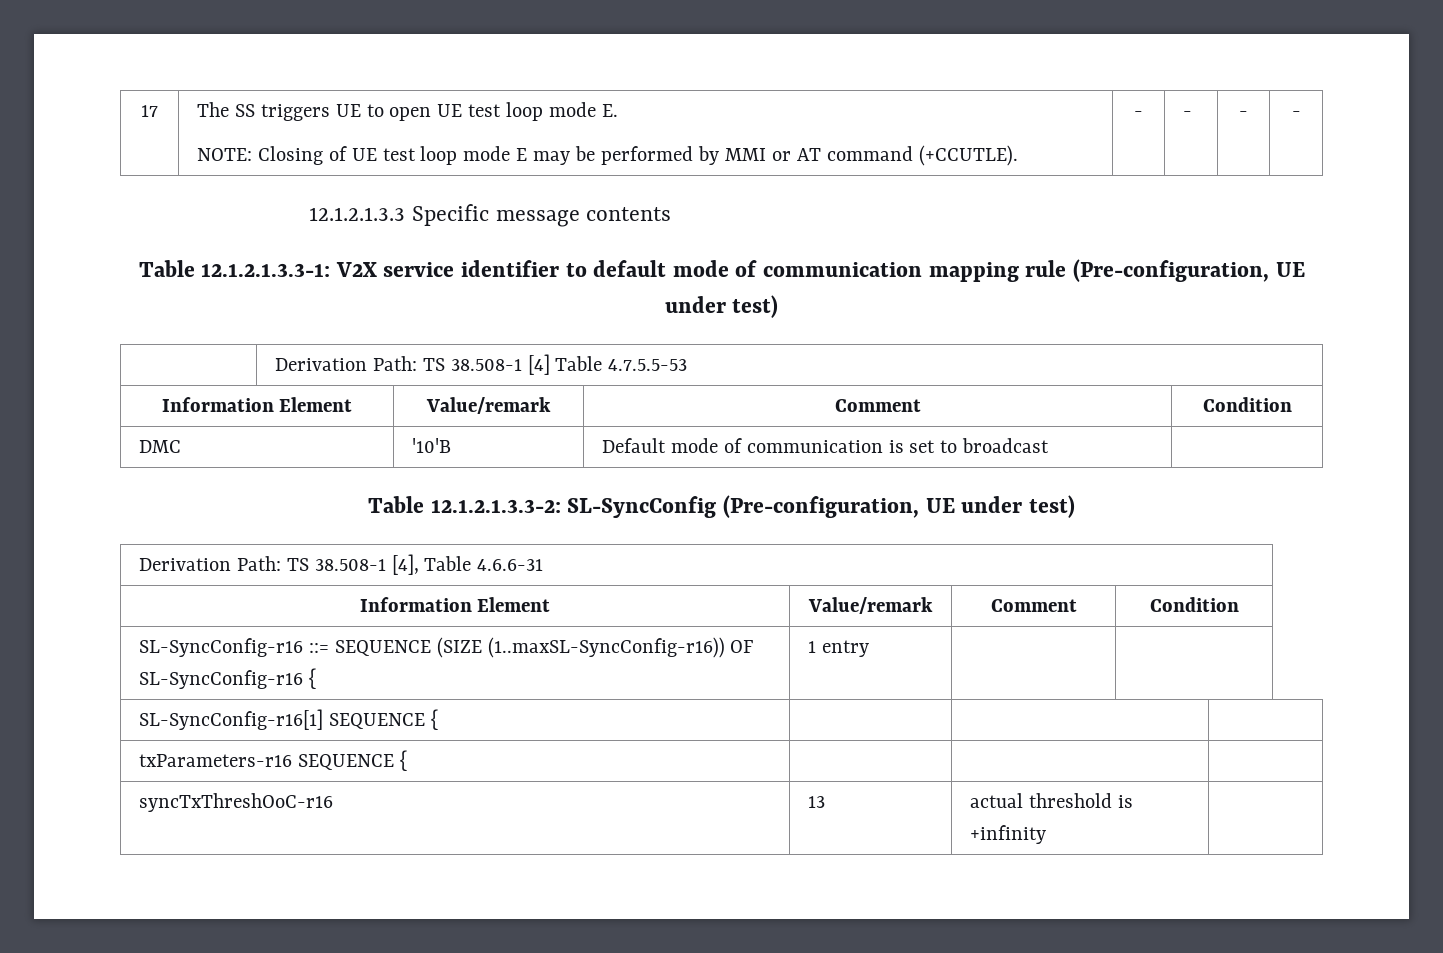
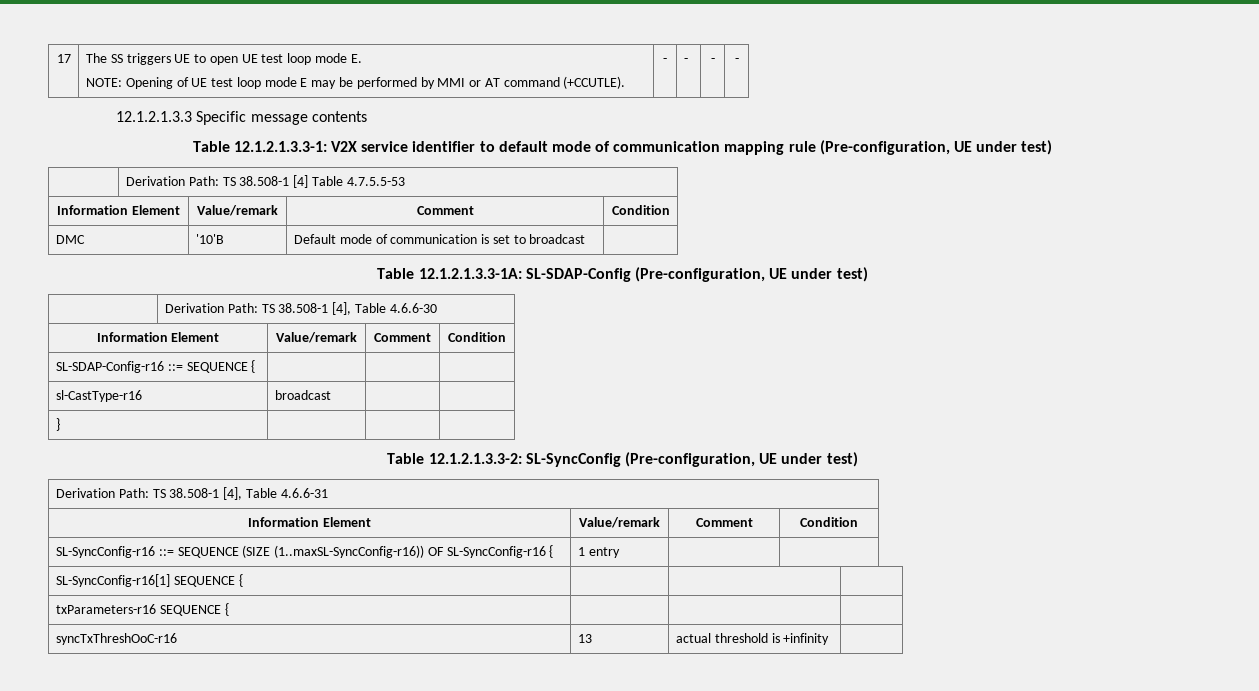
  17 | The SS triggers UE to open UE test loop mode E.
- NOTE: Closing of UE test loop mode E may be performed by MMI or AT command (+CCUTLE). | - | - | - | -
+ NOTE: Opening of UE test loop mode E may be performed by MMI or AT command (+CCUTLE). | - | - | - | -
+ Table 12.1.2.1.3.3-1A: SL-SDAP-Config (Pre-configuration, UE under test)
+ | Derivation Path: TS 38.508-1 [4], Table 4.6.6-30
+ Information Element | Value/remark | Comment | Condition
+ SL-SDAP-Config-r16 ::= SEQUENCE { | | |
+ sl-CastType-r16 | broadcast | |
+ } | | |

